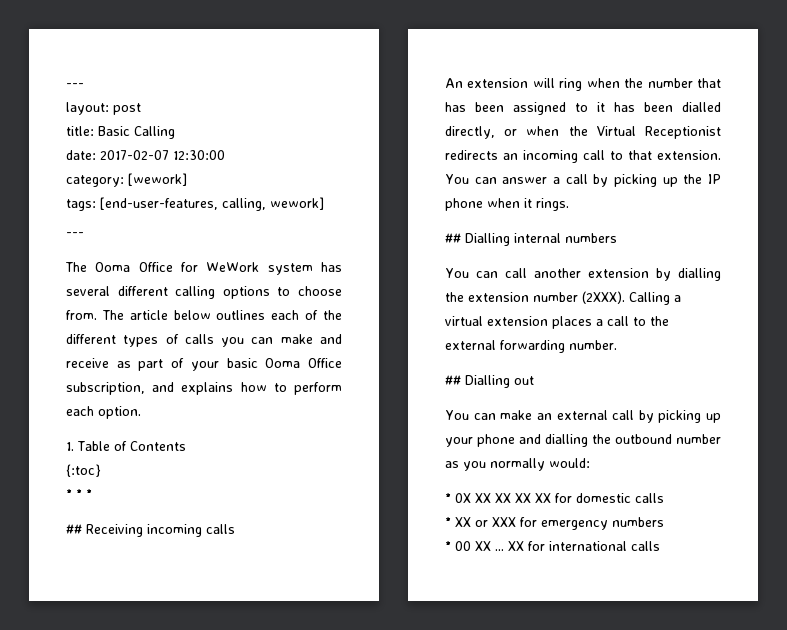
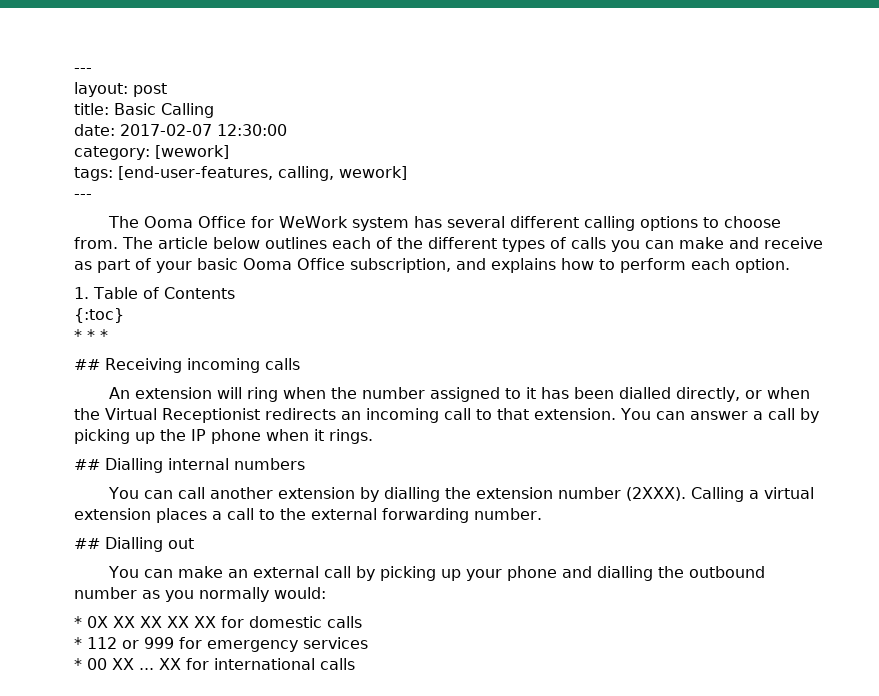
- An extension will ring when the number that has been assigned to it has been dialled directly, or when the Virtual Receptionist redirects an incoming call to that extension.
+ An extension will ring when the number assigned to it has been dialled directly, or when the Virtual Receptionist redirects an incoming call to that extension.
- * XX or XXX for emergency numbers
+ * 112 or 999 for emergency services

